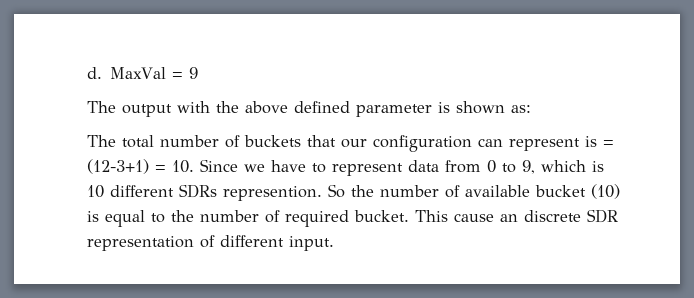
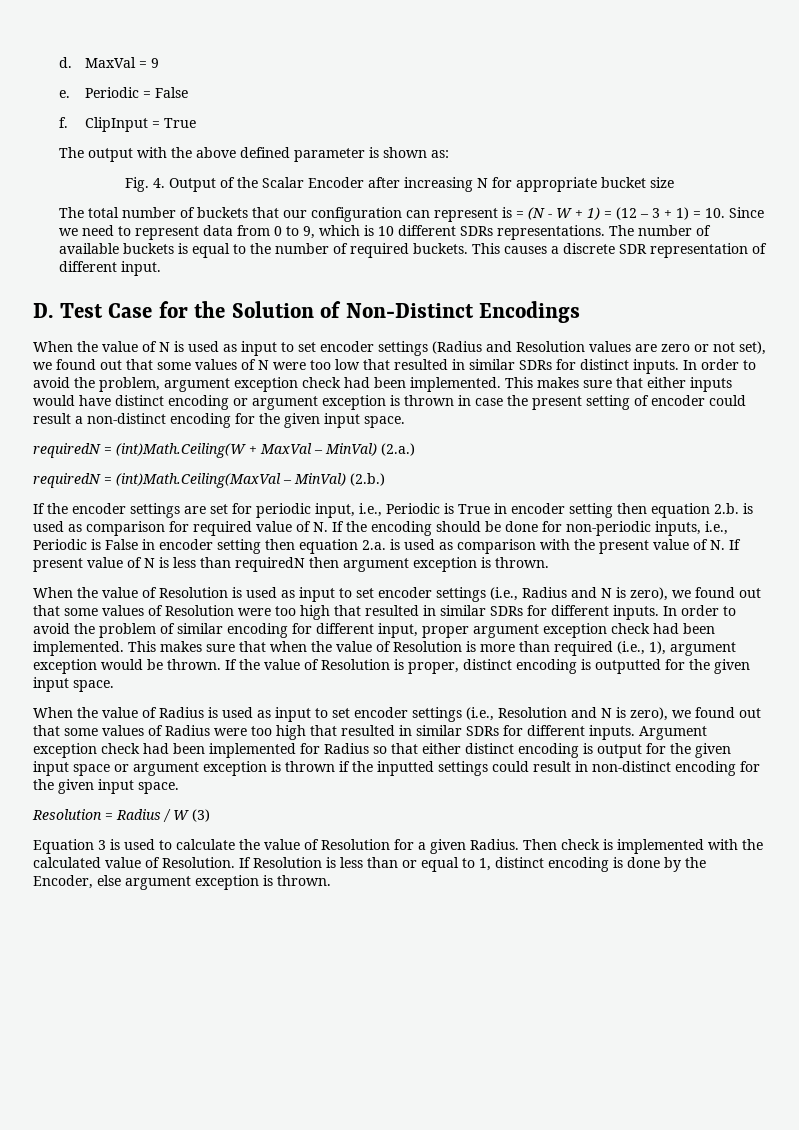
+ e. Periodic = False
+ f. ClipInput = True
+ Fig. 4. Output of the Scalar Encoder after increasing N for appropriate bucket size
- The total number of buckets that our configuration can represent is = (12-3+1) = 10. Since we have to represent data from 0 to 9, which is 10 different SDRs represention. So the number of available bucket (10) is equal to the number of required bucket. This cause an discrete SDR representation of different input.
+ The total number of buckets that our configuration can represent is = (N - W + 1) = (12 – 3 + 1) = 10. Since we need to represent data from 0 to 9, which is 10 different SDRs representations. The number of available buckets is equal to the number of required buckets. This causes a discrete SDR representation of different input.
+ D. Test Case for the Solution of Non-Distinct Encodings
+ When the value of N is used as input to set encoder settings (Radius and Resolution values are zero or not set), we found out that some values of N were too low that resulted in similar SDRs for distinct inputs. In order to avoid the problem, argument exception check had been implemented. This makes sure that either inputs would have distinct encoding or argument exception is thrown in case the present setting of encoder could result a non-distinct encoding for the given input space.
+ requiredN = (int)Math.Ceiling(W + MaxVal – MinVal) (2.a.)
+ requiredN = (int)Math.Ceiling(MaxVal – MinVal) (2.b.)
+ If the encoder settings are set for periodic input, i.e., Periodic is True in encoder setting then equation 2.b. is used as comparison for required value of N. If the encoding should be done for non-periodic inputs, i.e., Periodic is False in encoder setting then equation 2.a. is used as comparison with the present value of N. If present value of N is less than requiredN then argument exception is thrown.
+ When the value of Resolution is used as input to set encoder settings (i.e., Radius and N is zero), we found out that some values of Resolution were too high that resulted in similar SDRs for different inputs. In order to avoid the problem of similar encoding for different input, proper argument exception check had been implemented. This makes sure that when the value of Resolution is more than required (i.e., 1), argument exception would be thrown. If the value of Resolution is proper, distinct encoding is outputted for the given input space.
+ When the value of Radius is used as input to set encoder settings (i.e., Resolution and N is zero), we found out that some values of Radius were too high that resulted in similar SDRs for different inputs. Argument exception check had been implemented for Radius so that either distinct encoding is output for the given input space or argument exception is thrown if the inputted settings could result in non-distinct encoding for the given input space.
+ Resolution = Radius / W (3)
+ Equation 3 is used to calculate the value of Resolution for a given Radius. Then check is implemented with the calculated value of Resolution. If Resolution is less than or equal to 1, distinct encoding is done by the Encoder, else argument exception is thrown.

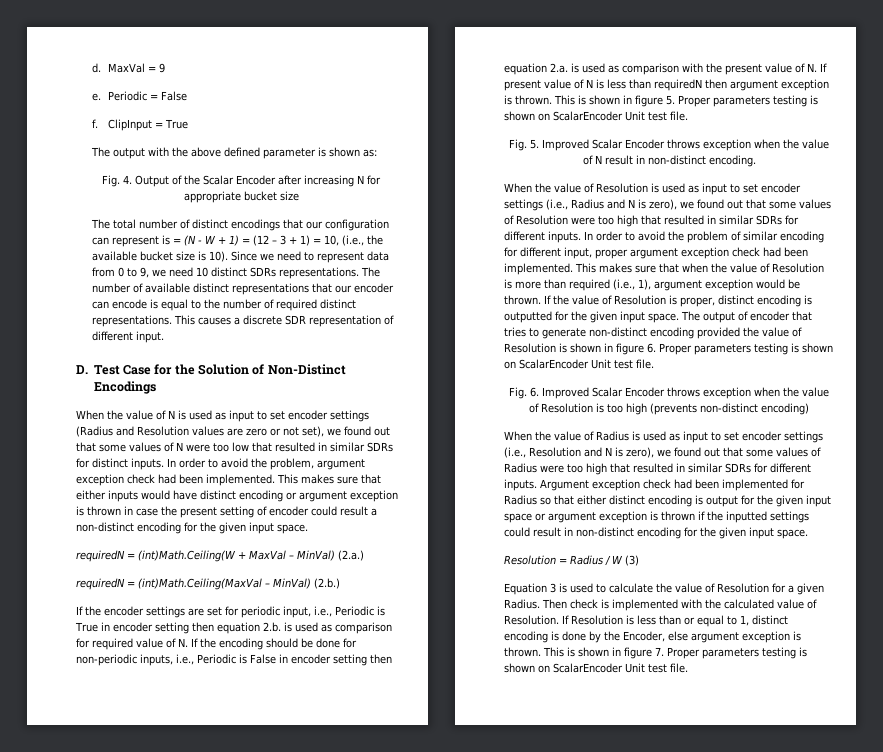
- The total number of buckets that our configuration can represent is = (N - W + 1) = (12 – 3 + 1) = 10. Since we need to represent data from 0 to 9, which is 10 different SDRs representations.
+ The total number of distinct encodings that our configuration can represent is = (N - W + 1) = (12 – 3 + 1) = 10, (i.e., the available bucket size is 10). Since we need to represent data from 0 to 9, we need 10 distinct SDRs representations.
- The number of available buckets is equal to the number of required buckets.
+ The number of available distinct representations that our encoder can encode is equal to the number of required distinct representations.
+ This is shown in figure 5. Proper parameters testing is shown on ScalarEncoder Unit test file.
+ Fig. 5. Improved Scalar Encoder throws exception when the value of N result in non-distinct encoding.
+ The output of encoder that tries to generate non-distinct encoding provided the value of Resolution is shown in figure 6. Proper parameters testing is shown on ScalarEncoder Unit test file.
+ Fig. 6. Improved Scalar Encoder throws exception when the value of Resolution is too high (prevents non-distinct encoding)
+ This is shown in figure 7. Proper parameters testing is shown on ScalarEncoder Unit test file.

